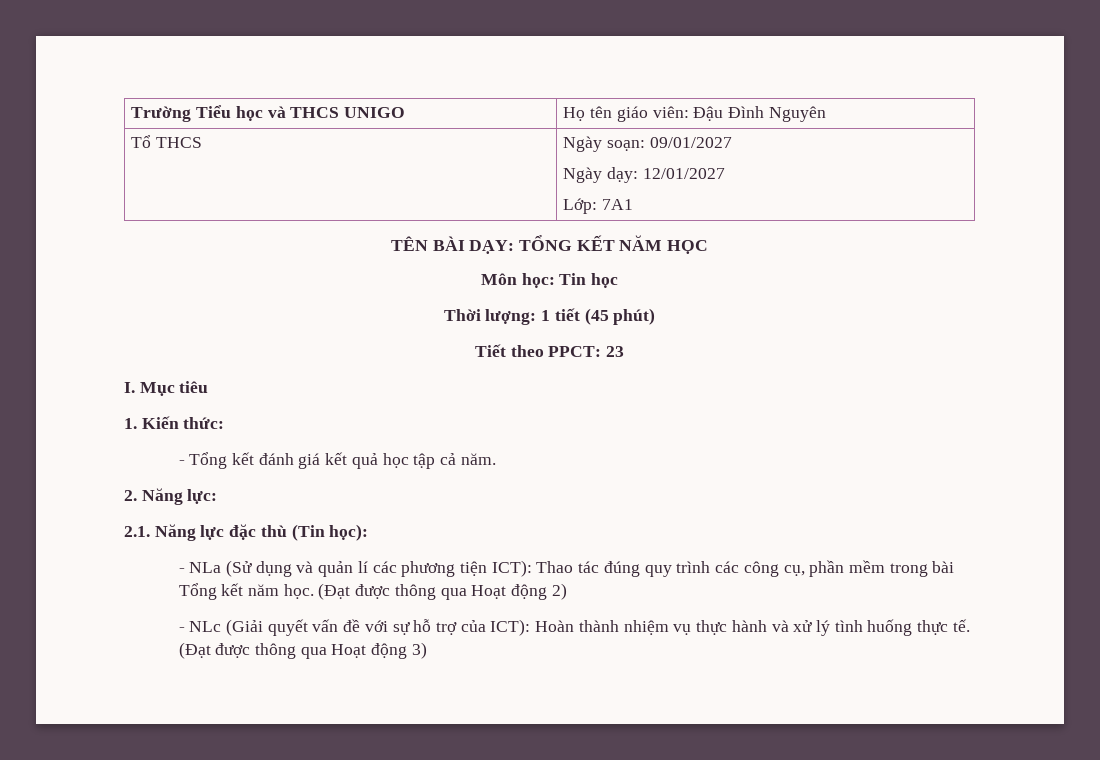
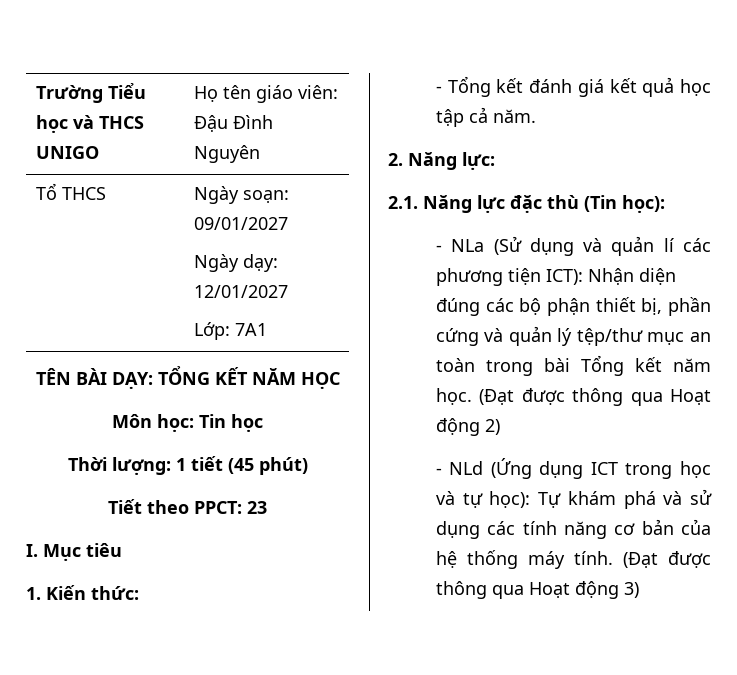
- - NLa (Sử dụng và quản lí các phương tiện ICT): Thao tác đúng quy trình các công cụ, phần mềm trong bài Tổng kết năm học.
+ - NLa (Sử dụng và quản lí các phương tiện ICT): Nhận diện đúng các bộ phận thiết bị, phần cứng và quản lý tệp/thư mục an toàn trong bài Tổng kết năm học.
- - NLc (Giải quyết vấn đề với sự hỗ trợ của ICT): Hoàn thành nhiệm vụ thực hành và xử lý tình huống thực tế.
+ - NLd (Ứng dụng ICT trong học và tự học): Tự khám phá và sử dụng các tính năng cơ bản của hệ thống máy tính.

